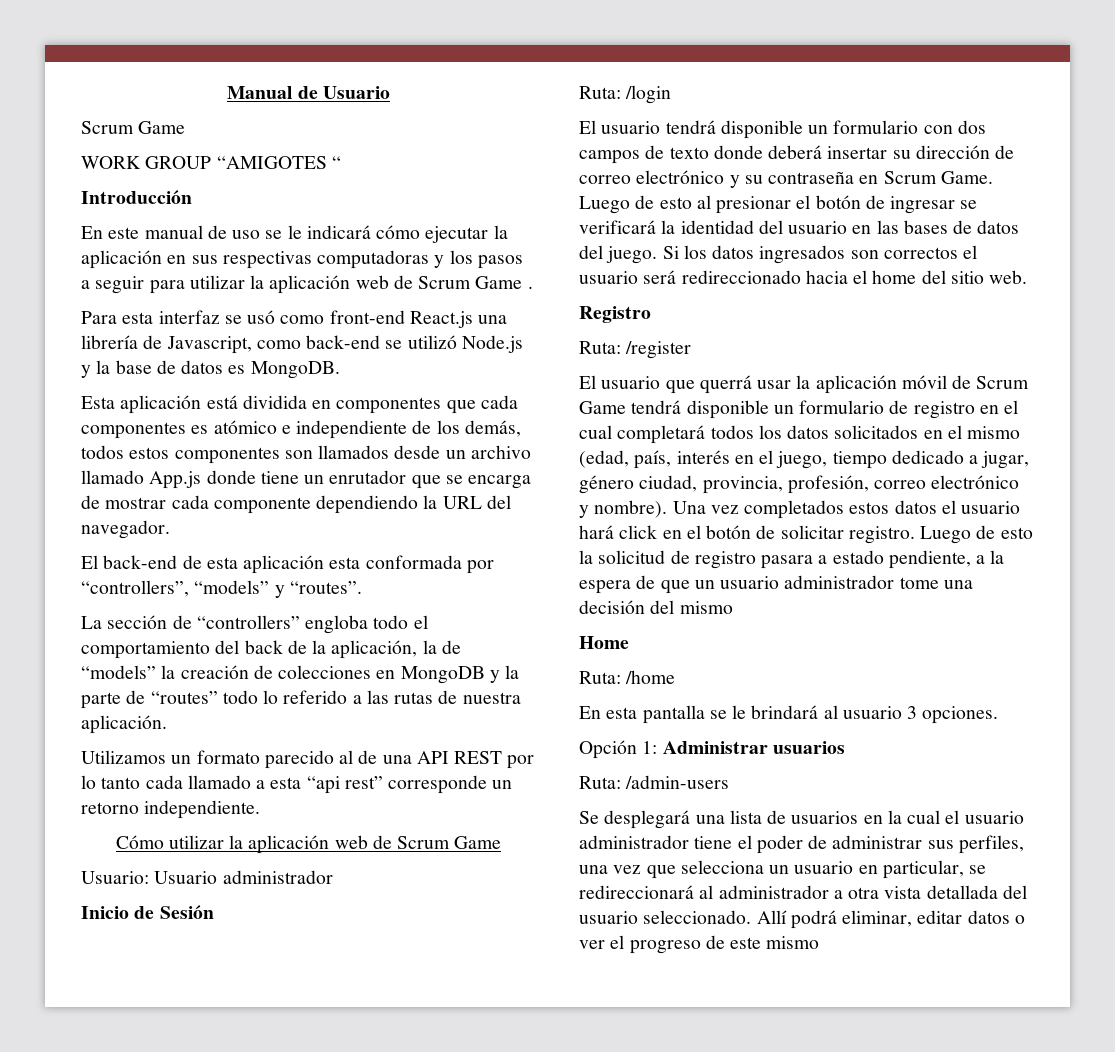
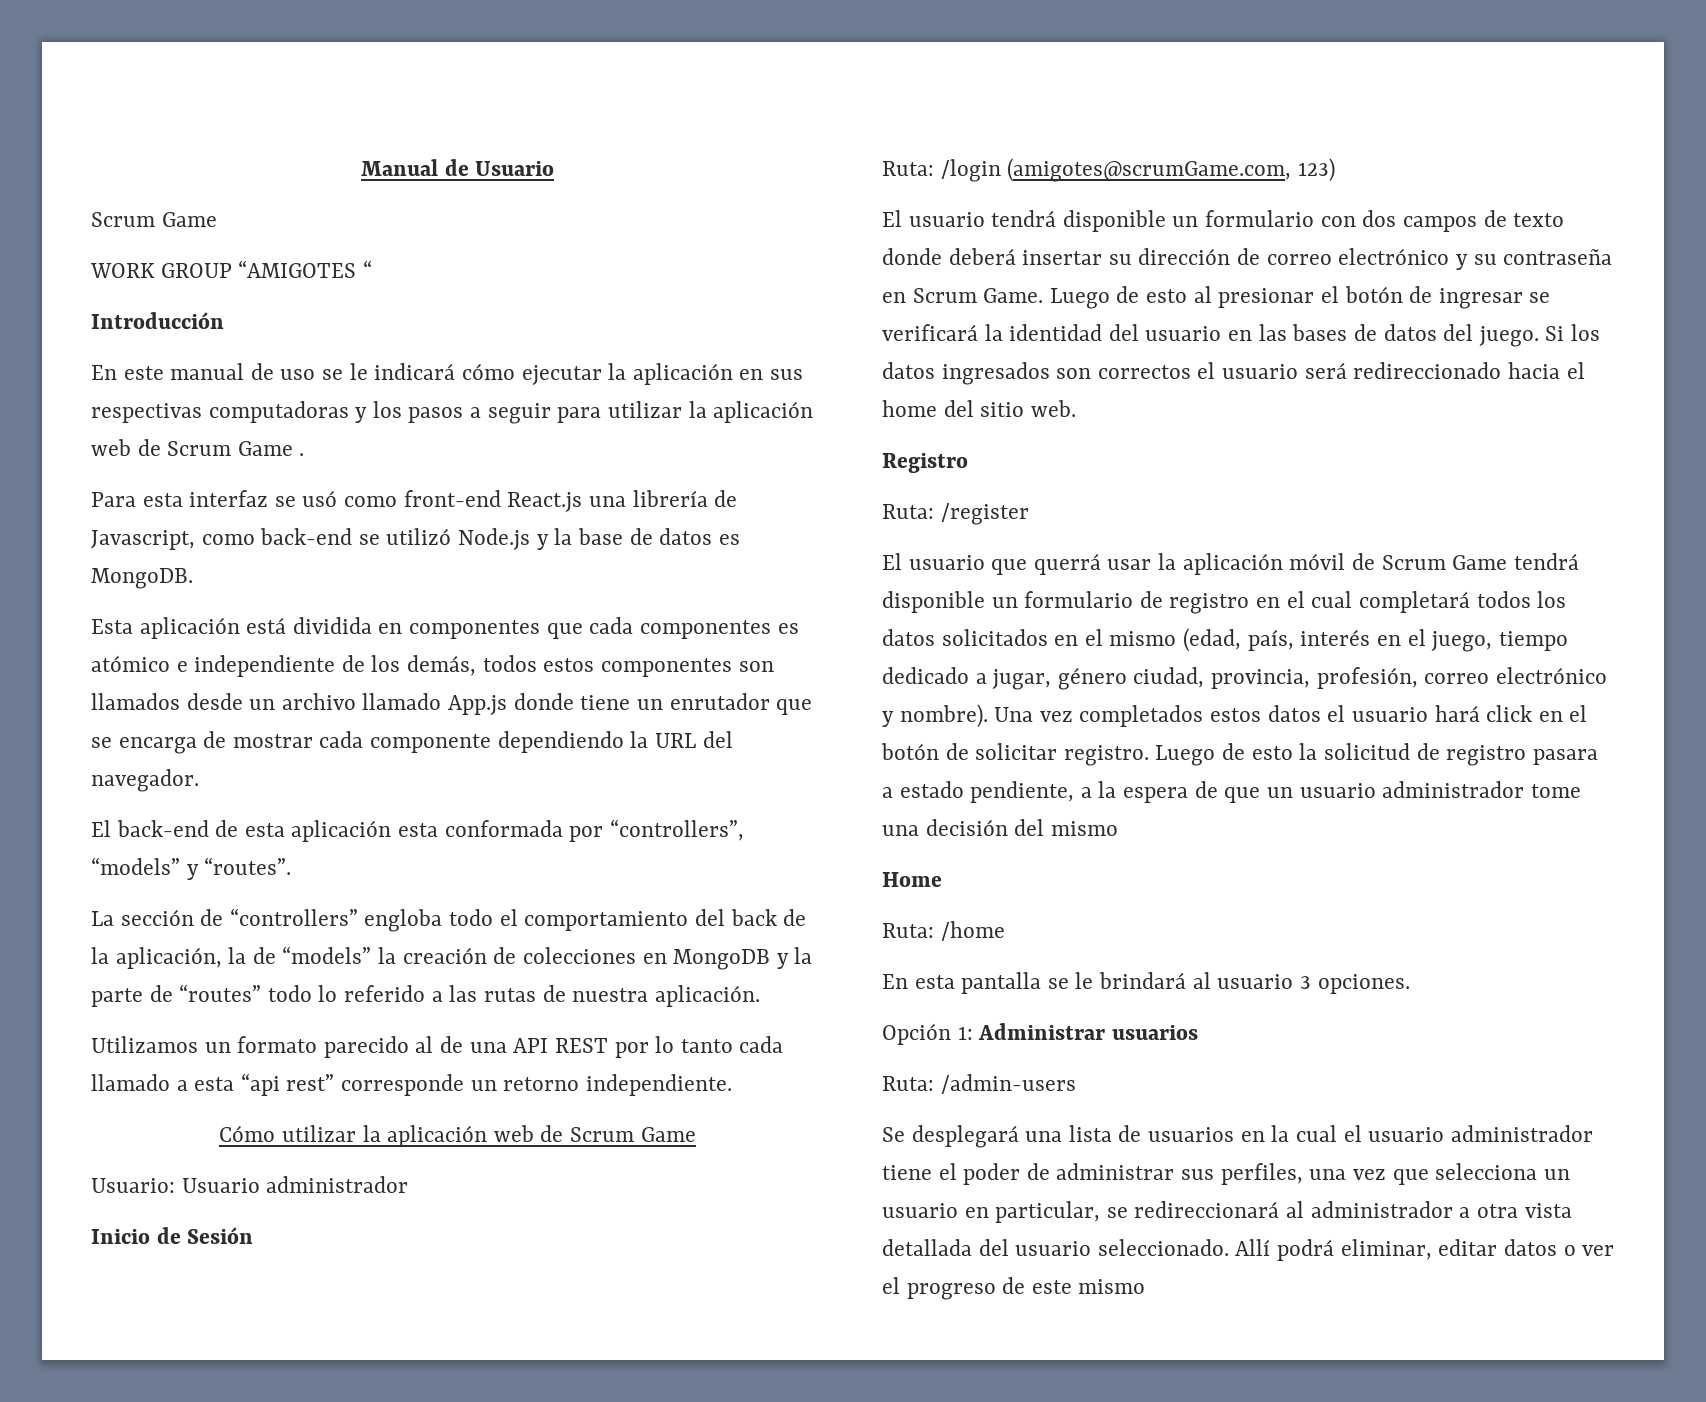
- Ruta: /login
+ Ruta: /login (amigotes@scrumGame.com, 123)

